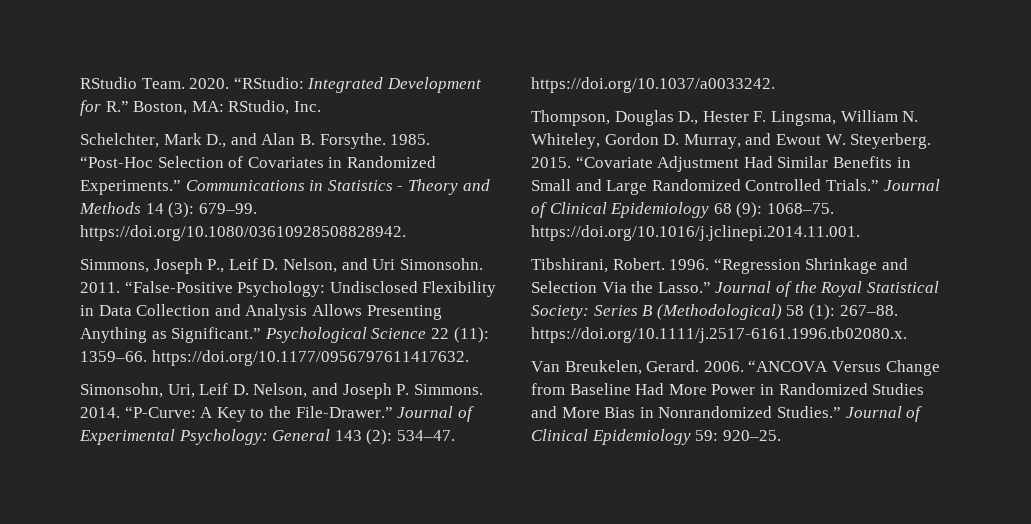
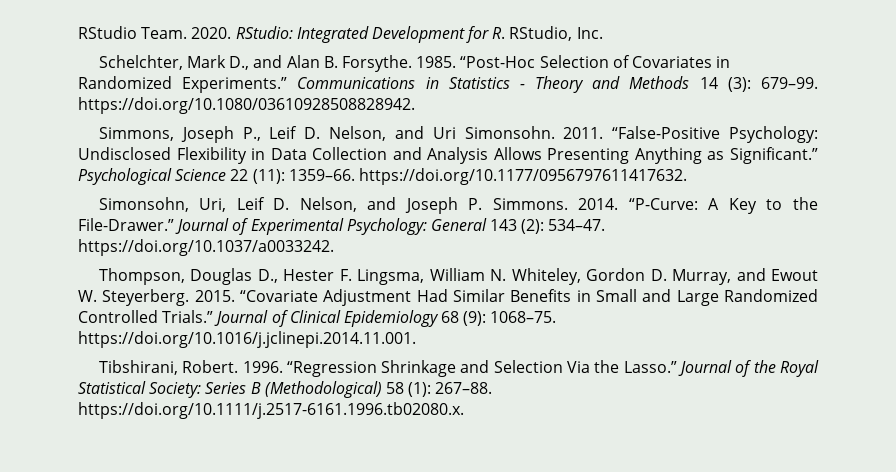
- “RStudio: Integrated Development for R.” Boston, MA: RStudio, Inc.
+ RStudio: Integrated Development for R. RStudio, Inc.
- Van Breukelen, Gerard. 2006. “ANCOVA Versus Change from Baseline Had More Power in Randomized Studies and More Bias in Nonrandomized Studies.” Journal of Clinical Epidemiology 59: 920–25.

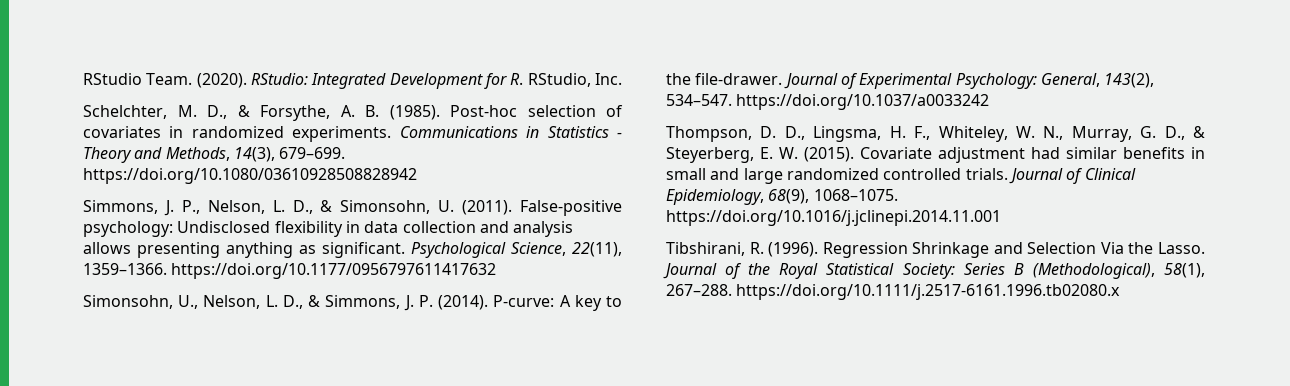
- 2020.
+ (2020).
- Schelchter, Mark D., and Alan B. Forsythe. 1985. “Post-Hoc Selection of Covariates in Randomized Experiments.”
+ Schelchter, M. D., & Forsythe, A. B. (1985). Post-hoc selection of covariates in randomized experiments.
- Communications in Statistics - Theory and Methods 14 (3): 679–99. https://doi.org/10.1080/03610928508828942.
- Simmons, Joseph P., Leif D. Nelson, and Uri Simonsohn. 2011. “False-Positive Psychology: Undisclosed Flexibility in Data Collection and Analysis Allows Presenting Anything as Significant.” Psychological Science 22 (11): 1359–66. https://doi.org/10.1177/0956797611417632.
- Simonsohn, Uri, Leif D. Nelson, and Joseph P. Simmons. 2014. “P-Curve: A Key to the File-Drawer.”
+ Communications in Statistics - Theory and Methods, 14(3), 679–699. https://doi.org/10.1080/03610928508828942
+ Simmons, J. P., Nelson, L. D., & Simonsohn, U. (2011). False-positive psychology: Undisclosed flexibility in data collection and analysis allows presenting anything as significant. Psychological Science, 22(11), 1359–1366. https://doi.org/10.1177/0956797611417632
+ Simonsohn, U., Nelson, L. D., & Simmons, J. P. (2014). P-curve: A key to the file-drawer.
- Journal of Experimental Psychology: General 143 (2): 534–47. https://doi.org/10.1037/a0033242.
- Thompson, Douglas D., Hester F. Lingsma, William N. Whiteley, Gordon D. Murray, and Ewout W. Steyerberg. 2015. “Covariate Adjustment Had Similar Benefits in Small and Large Randomized Controlled Trials.” Journal of Clinical Epidemiology 68 (9): 1068–75. https://doi.org/10.1016/j.jclinepi.2014.11.001.
- Tibshirani, Robert. 1996. “Regression Shrinkage and Selection Via the Lasso.”
+ Journal of Experimental Psychology: General, 143(2), 534–547. https://doi.org/10.1037/a0033242
+ Thompson, D. D., Lingsma, H. F., Whiteley, W. N., Murray, G. D., & Steyerberg, E. W. (2015). Covariate adjustment had similar benefits in small and large randomized controlled trials. Journal of Clinical Epidemiology, 68(9), 1068–1075. https://doi.org/10.1016/j.jclinepi.2014.11.001
+ Tibshirani, R. (1996). Regression Shrinkage and Selection Via the Lasso.
- Journal of the Royal Statistical Society: Series B (Methodological) 58 (1): 267–88. https://doi.org/10.1111/j.2517-6161.1996.tb02080.x.
+ Journal of the Royal Statistical Society: Series B (Methodological), 58(1), 267–288. https://doi.org/10.1111/j.2517-6161.1996.tb02080.x

